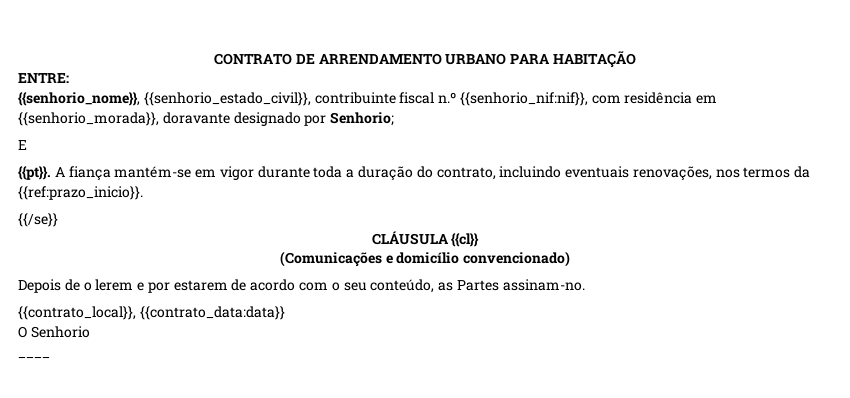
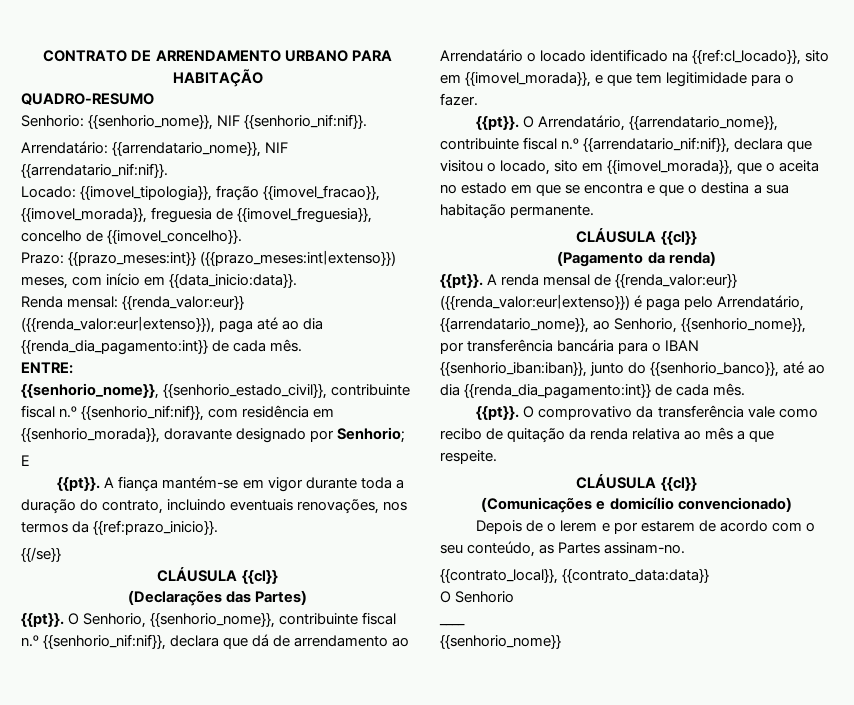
+ QUADRO-RESUMO
+ Senhorio: {{senhorio_nome}}, NIF {{senhorio_nif:nif}}.
+ Arrendatário: {{arrendatario_nome}}, NIF {{arrendatario_nif:nif}}.
+ Locado: {{imovel_tipologia}}, fração {{imovel_fracao}}, {{imovel_morada}}, freguesia de {{imovel_freguesia}}, concelho de {{imovel_concelho}}.
+ Prazo: {{prazo_meses:int}} ({{prazo_meses:int|extenso}}) meses, com início em {{data_inicio:data}}.
+ Renda mensal: {{renda_valor:eur}} ({{renda_valor:eur|extenso}}), paga até ao dia {{renda_dia_pagamento:int}} de cada mês.
+ (Declarações das Partes)
+ {{pt}}. O Senhorio, {{senhorio_nome}}, contribuinte fiscal n.º {{senhorio_nif:nif}}, declara que dá de arrendamento ao Arrendatário o locado identificado na {{ref:cl_locado}}, sito em {{imovel_morada}}, e que tem legitimidade para o fazer.
+ {{pt}}. O Arrendatário, {{arrendatario_nome}}, contribuinte fiscal n.º {{arrendatario_nif:nif}}, declara que visitou o locado, sito em {{imovel_morada}}, que o aceita no estado em que se encontra e que o destina a sua habitação permanente.
+ CLÁUSULA {{cl}}
+ (Pagamento da renda)
+ {{pt}}. A renda mensal de {{renda_valor:eur}} ({{renda_valor:eur|extenso}}) é paga pelo Arrendatário, {{arrendatario_nome}}, ao Senhorio, {{senhorio_nome}}, por transferência bancária para o IBAN {{senhorio_iban:iban}}, junto do {{senhorio_banco}}, até ao dia {{renda_dia_pagamento:int}} de cada mês.
+ {{pt}}. O comprovativo da transferência vale como recibo de quitação da renda relativa ao mês a que respeite.
+ CLÁUSULA {{cl}}
+ {{senhorio_nome}}

